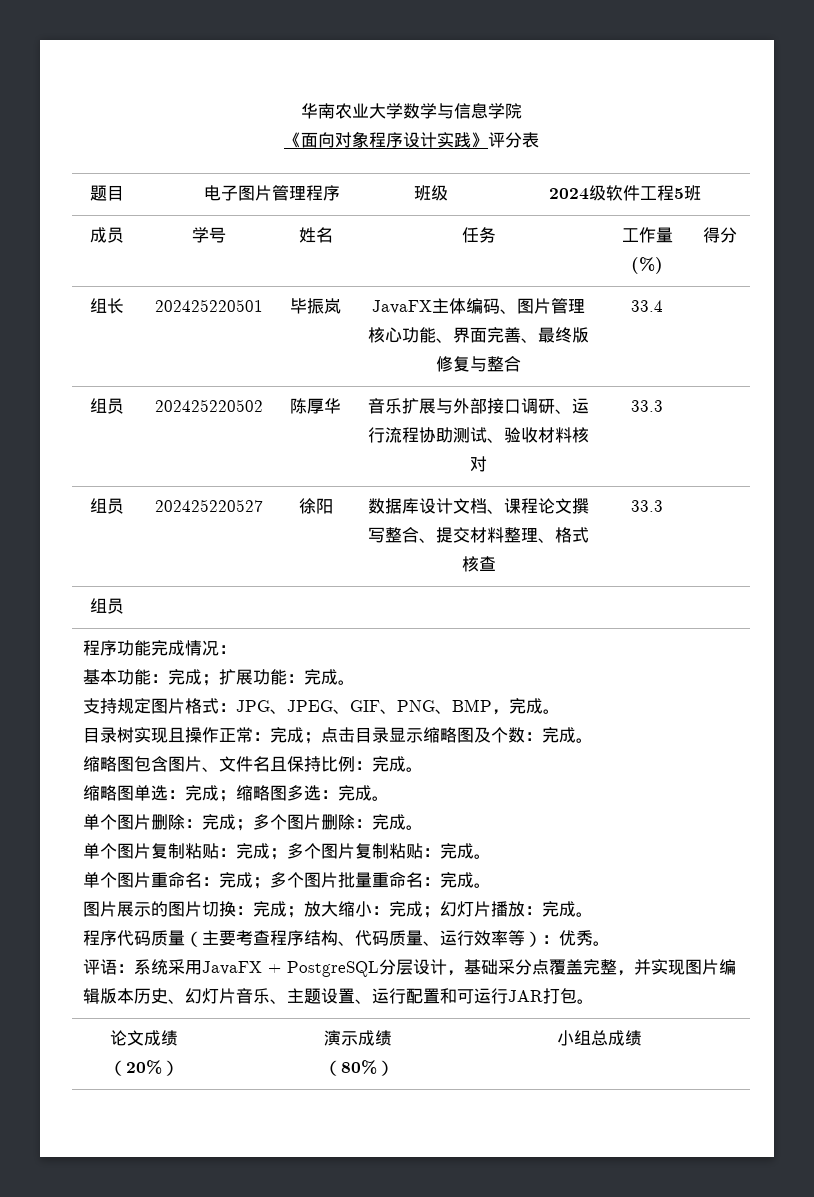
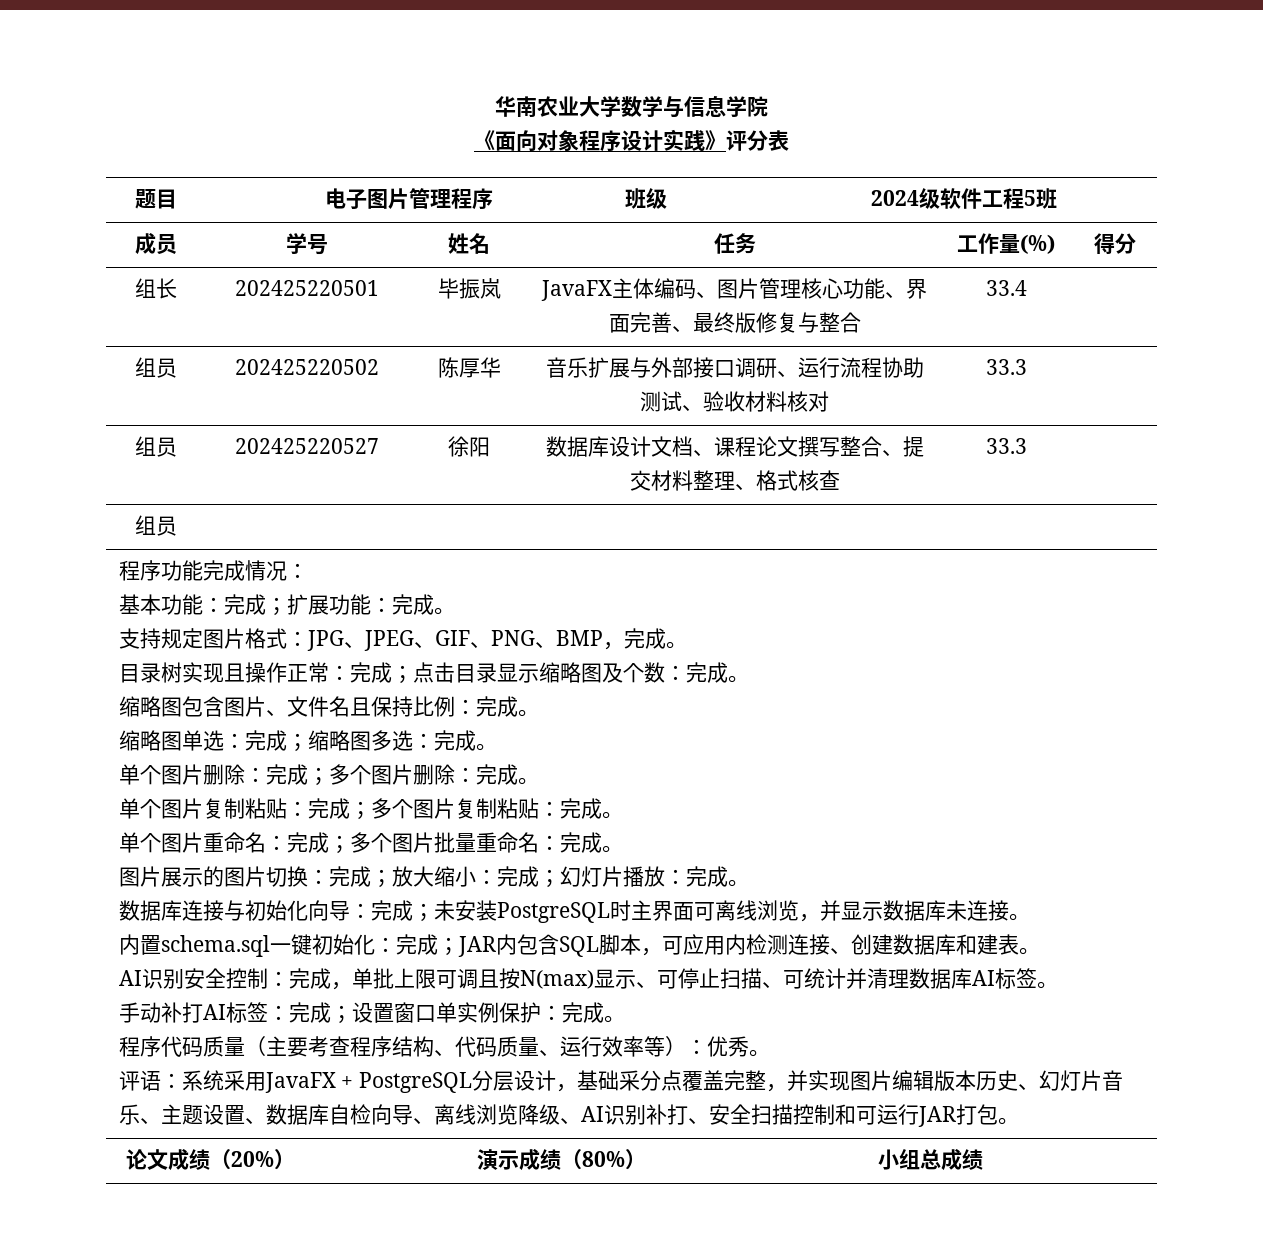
+ 数据库连接与初始化向导：完成；未安装PostgreSQL时主界面可离线浏览，并显示数据库未连接。
+ 内置schema.sql一键初始化：完成；JAR内包含SQL脚本，可应用内检测连接、创建数据库和建表。
+ AI识别安全控制：完成，单批上限可调且按N(max)显示、可停止扫描、可统计并清理数据库AI标签。
+ 手动补打AI标签：完成；设置窗口单实例保护：完成。
- 评语：系统采用JavaFX + PostgreSQL分层设计，基础采分点覆盖完整，并实现图片编辑版本历史、幻灯片音乐、主题设置、运行配置和可运行JAR打包。
+ 评语：系统采用JavaFX + PostgreSQL分层设计，基础采分点覆盖完整，并实现图片编辑版本历史、幻灯片音乐、主题设置、数据库自检向导、离线浏览降级、AI识别补打、安全扫描控制和可运行JAR打包。

